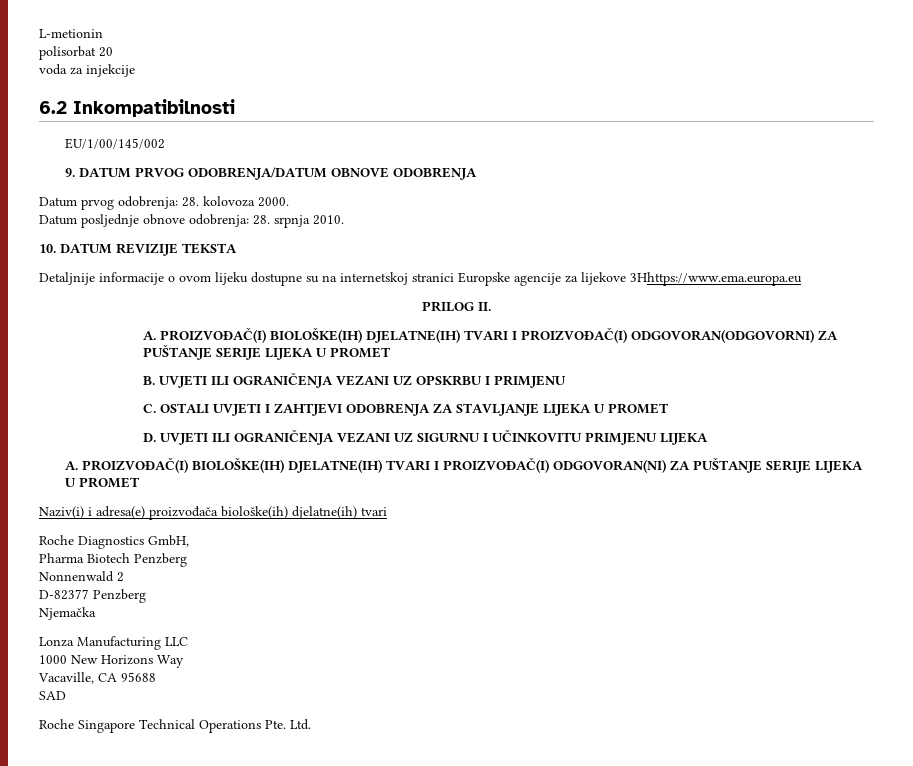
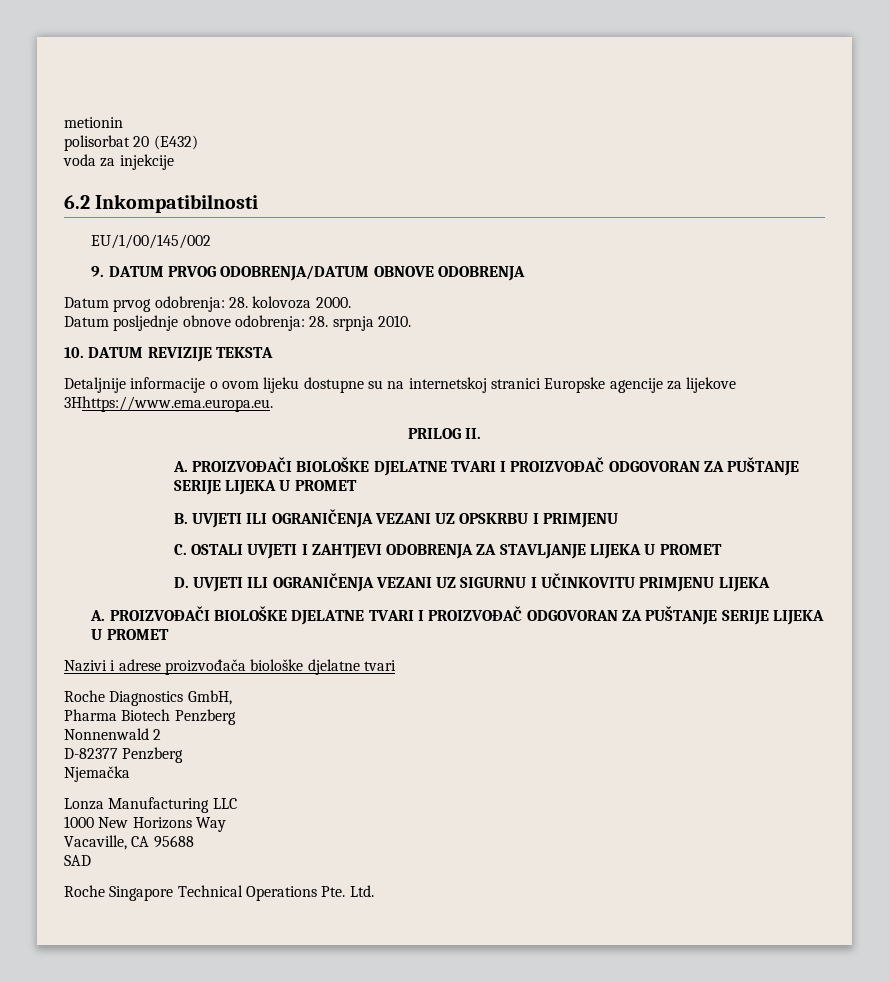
- L-metionin
+ metionin
- polisorbat 20
+ polisorbat 20 (E432)
- Detaljnije informacije o ovom lijeku dostupne su na internetskoj stranici Europske agencije za lijekove 3Hhttps://www.ema.europa.eu
+ Detaljnije informacije o ovom lijeku dostupne su na internetskoj stranici Europske agencije za lijekove 3Hhttps://www.ema.europa.eu.
  PRILOG II.
- A. PROIZVOĐAČ(I) BIOLOŠKE(IH) DJELATNE(IH) TVARI I PROIZVOĐAČ(I) ODGOVORAN(ODGOVORNI) ZA PUŠTANJE SERIJE LIJEKA U PROMET
+ A. PROIZVOĐAČI BIOLOŠKE DJELATNE TVARI I PROIZVOĐAČ ODGOVORAN ZA PUŠTANJE SERIJE LIJEKA U PROMET
  D. UVJETI ILI OGRANIČENJA VEZANI UZ SIGURNU I UČINKOVITU PRIMJENU LIJEKA
- A. PROIZVOĐAČ(I) BIOLOŠKE(IH) DJELATNE(IH) TVARI I PROIZVOĐAČ(I) ODGOVORAN(NI) ZA PUŠTANJE SERIJE LIJEKA U PROMET
- Naziv(i) i adresa(e) proizvođača biološke(ih) djelatne(ih) tvari
+ A. PROIZVOĐAČI BIOLOŠKE DJELATNE TVARI I PROIZVOĐAČ ODGOVORAN ZA PUŠTANJE SERIJE LIJEKA U PROMET
+ Nazivi i adrese proizvođača biološke djelatne tvari

